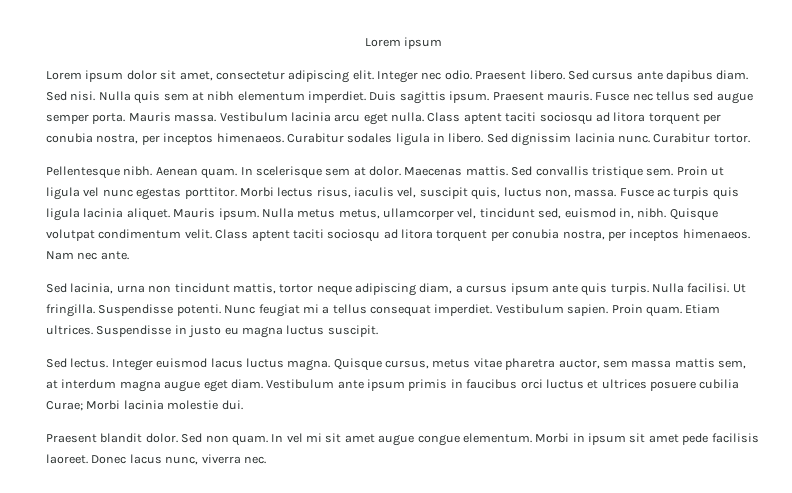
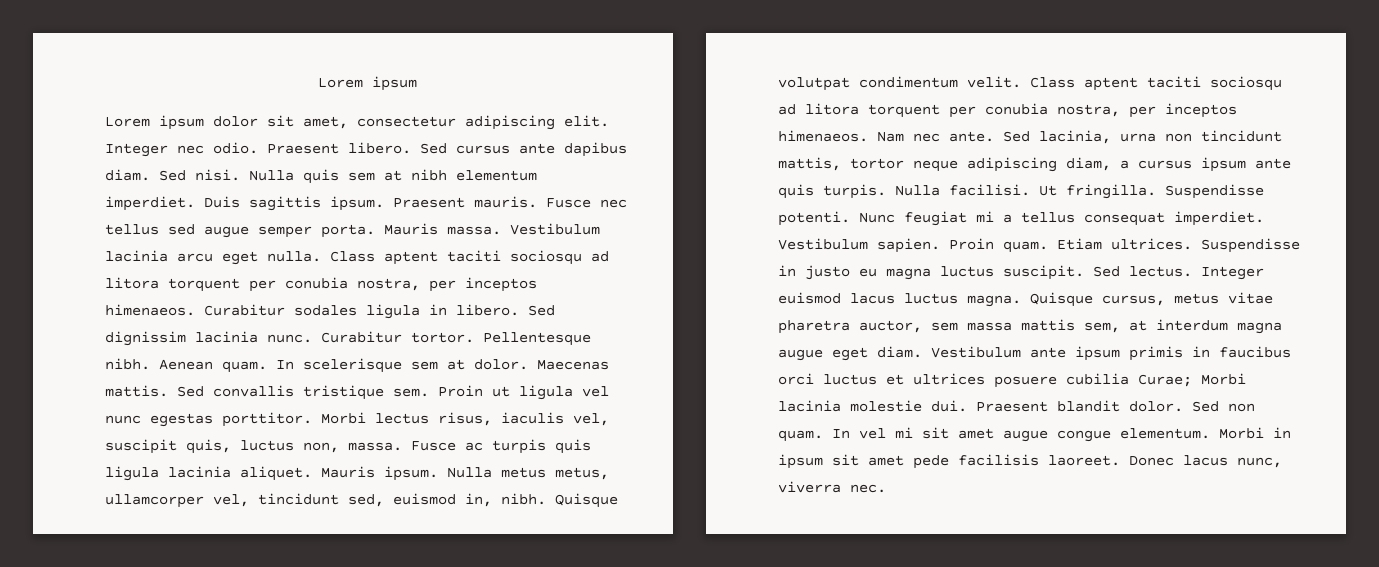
- Curabitur tortor.
- Pellentesque nibh.
+ Curabitur tortor. Pellentesque nibh.
- Nam nec ante.
- Sed lacinia, urna non tincidunt mattis, tortor neque adipiscing diam, a cursus ipsum ante quis turpis.
+ Nam nec ante. Sed lacinia, urna non tincidunt mattis, tortor neque adipiscing diam, a cursus ipsum ante quis turpis.
- Suspendisse in justo eu magna luctus suscipit.
- Sed lectus.
+ Suspendisse in justo eu magna luctus suscipit. Sed lectus.
- Vestibulum ante ipsum primis in faucibus orci luctus et ultrices posuere cubilia Curae; Morbi lacinia molestie dui.
- Praesent blandit dolor.
+ Vestibulum ante ipsum primis in faucibus orci luctus et ultrices posuere cubilia Curae; Morbi lacinia molestie dui. Praesent blandit dolor.

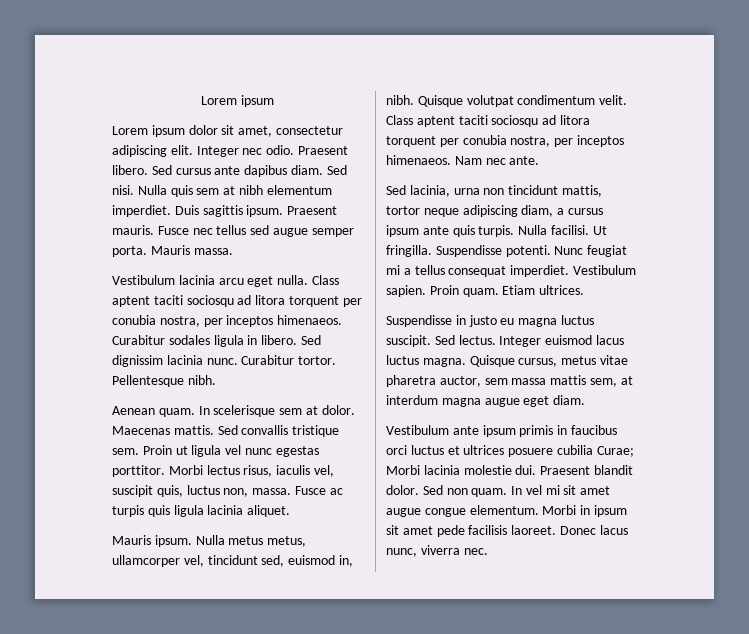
- Mauris massa. Vestibulum lacinia arcu eget nulla.
+ Mauris massa.
+ Vestibulum lacinia arcu eget nulla.
- Pellentesque nibh. Aenean quam.
+ Pellentesque nibh.
+ Aenean quam.
- Fusce ac turpis quis ligula lacinia aliquet. Mauris ipsum.
+ Fusce ac turpis quis ligula lacinia aliquet.
+ Mauris ipsum.
- Nam nec ante. Sed lacinia, urna non tincidunt mattis, tortor neque adipiscing diam, a cursus ipsum ante quis turpis.
+ Nam nec ante.
+ Sed lacinia, urna non tincidunt mattis, tortor neque adipiscing diam, a cursus ipsum ante quis turpis.
- Etiam ultrices. Suspendisse in justo eu magna luctus suscipit.
+ Etiam ultrices.
+ Suspendisse in justo eu magna luctus suscipit.
- Quisque cursus, metus vitae pharetra auctor, sem massa mattis sem, at interdum magna augue eget diam. Vestibulum ante ipsum primis in faucibus orci luctus et ultrices posuere cubilia Curae; Morbi lacinia molestie dui.
+ Quisque cursus, metus vitae pharetra auctor, sem massa mattis sem, at interdum magna augue eget diam.
+ Vestibulum ante ipsum primis in faucibus orci luctus et ultrices posuere cubilia Curae; Morbi lacinia molestie dui.

